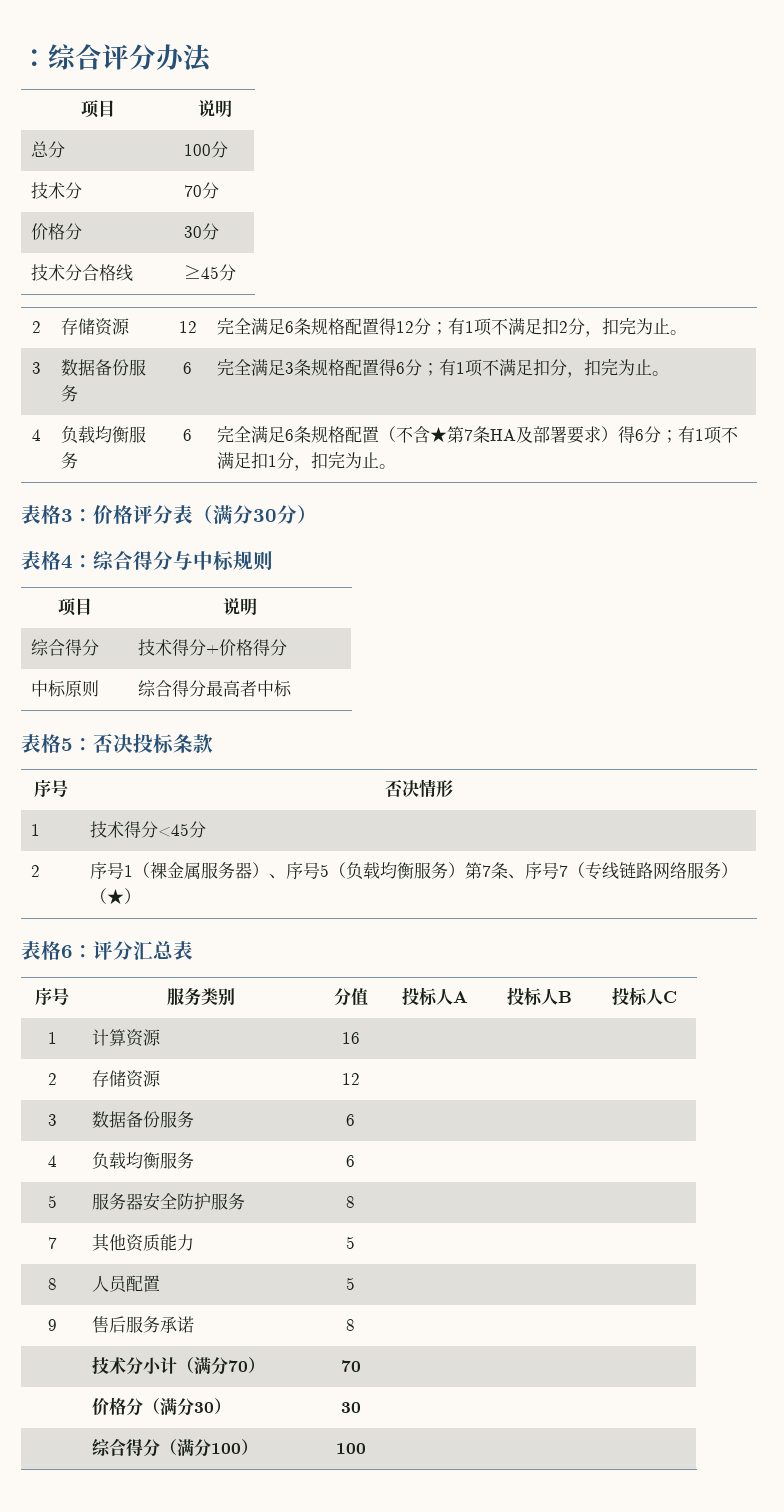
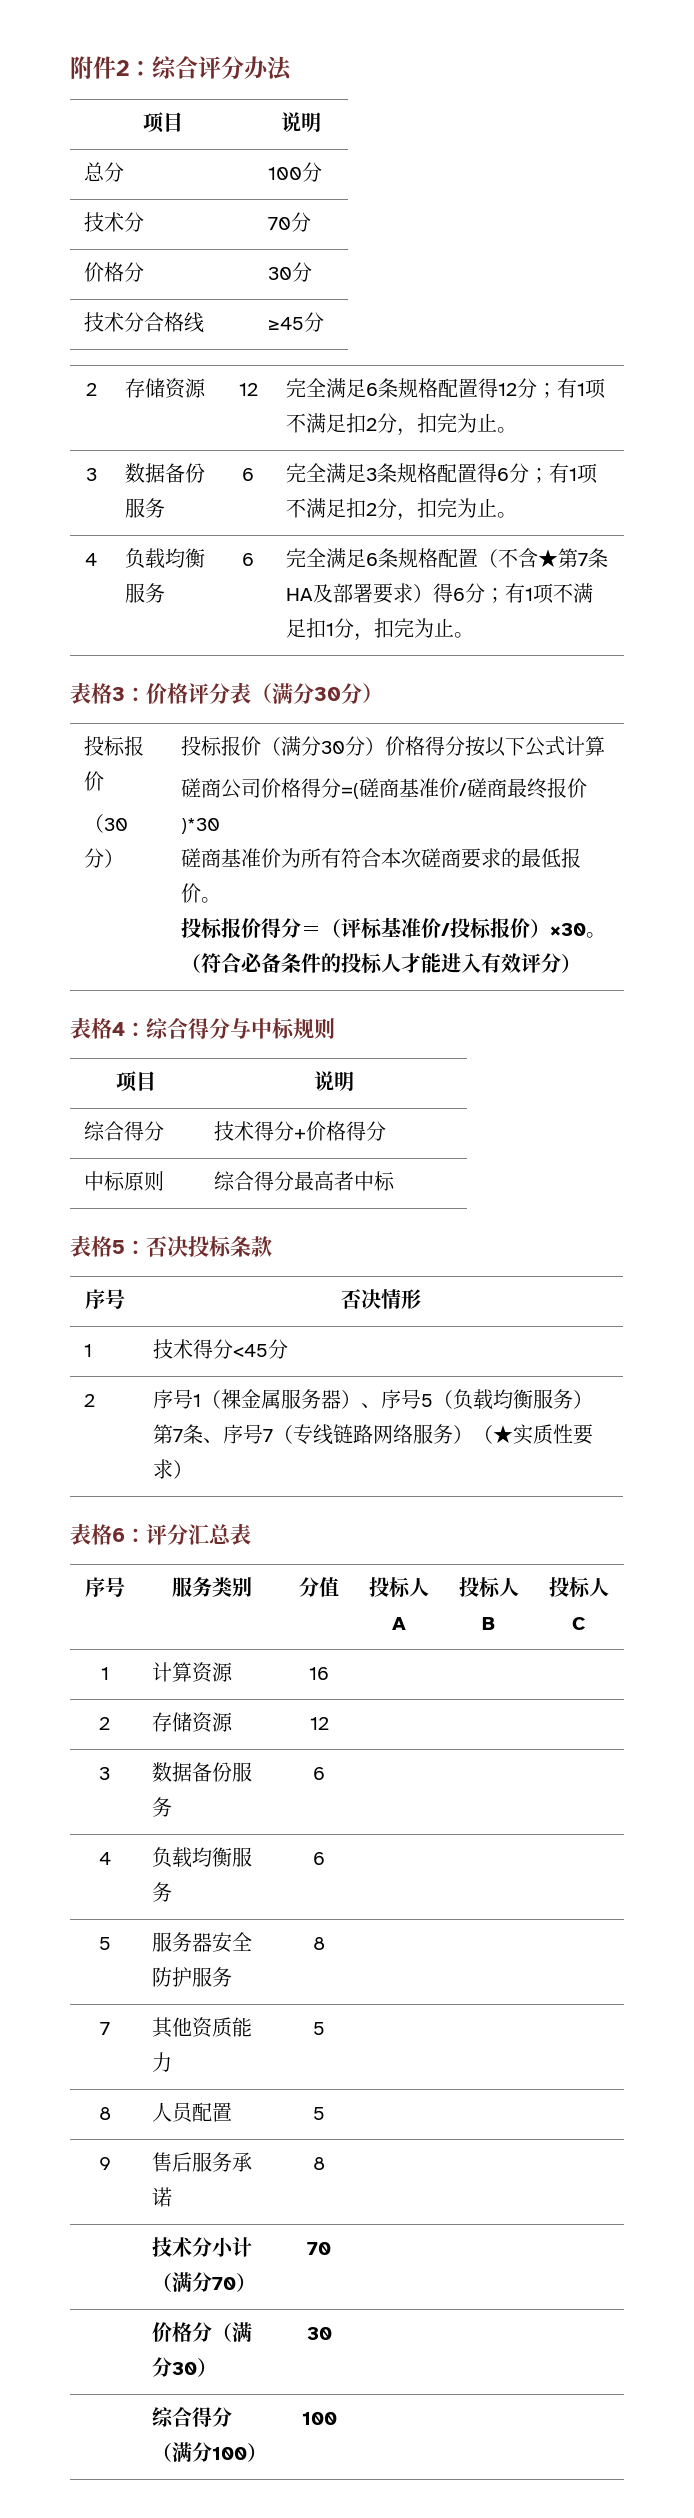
- ：综合评分办法
+ 附件2：综合评分办法
- 3 | 数据备份服务 | 6 | 完全满足3条规格配置得6分；有1项不满足扣分，扣完为止。
+ 3 | 数据备份服务 | 6 | 完全满足3条规格配置得6分；有1项不满足扣2分，扣完为止。
  表格3：价格评分表（满分30分）
+ 投标报价
+ （30分） | 投标报价（满分30分）价格得分按以下公式计算
+ 磋商公司价格得分=(磋商基准价/磋商最终报价)*30
+ 磋商基准价为所有符合本次磋商要求的最低报价。
+ 投标报价得分＝（评标基准价/投标报价）×30。（符合必备条件的投标人才能进入有效评分）
- 2 | 序号1（裸金属服务器）、序号5（负载均衡服务）第7条、序号7（专线链路网络服务）（★）
+ 2 | 序号1（裸金属服务器）、序号5（负载均衡服务）第7条、序号7（专线链路网络服务）（★实质性要求）

